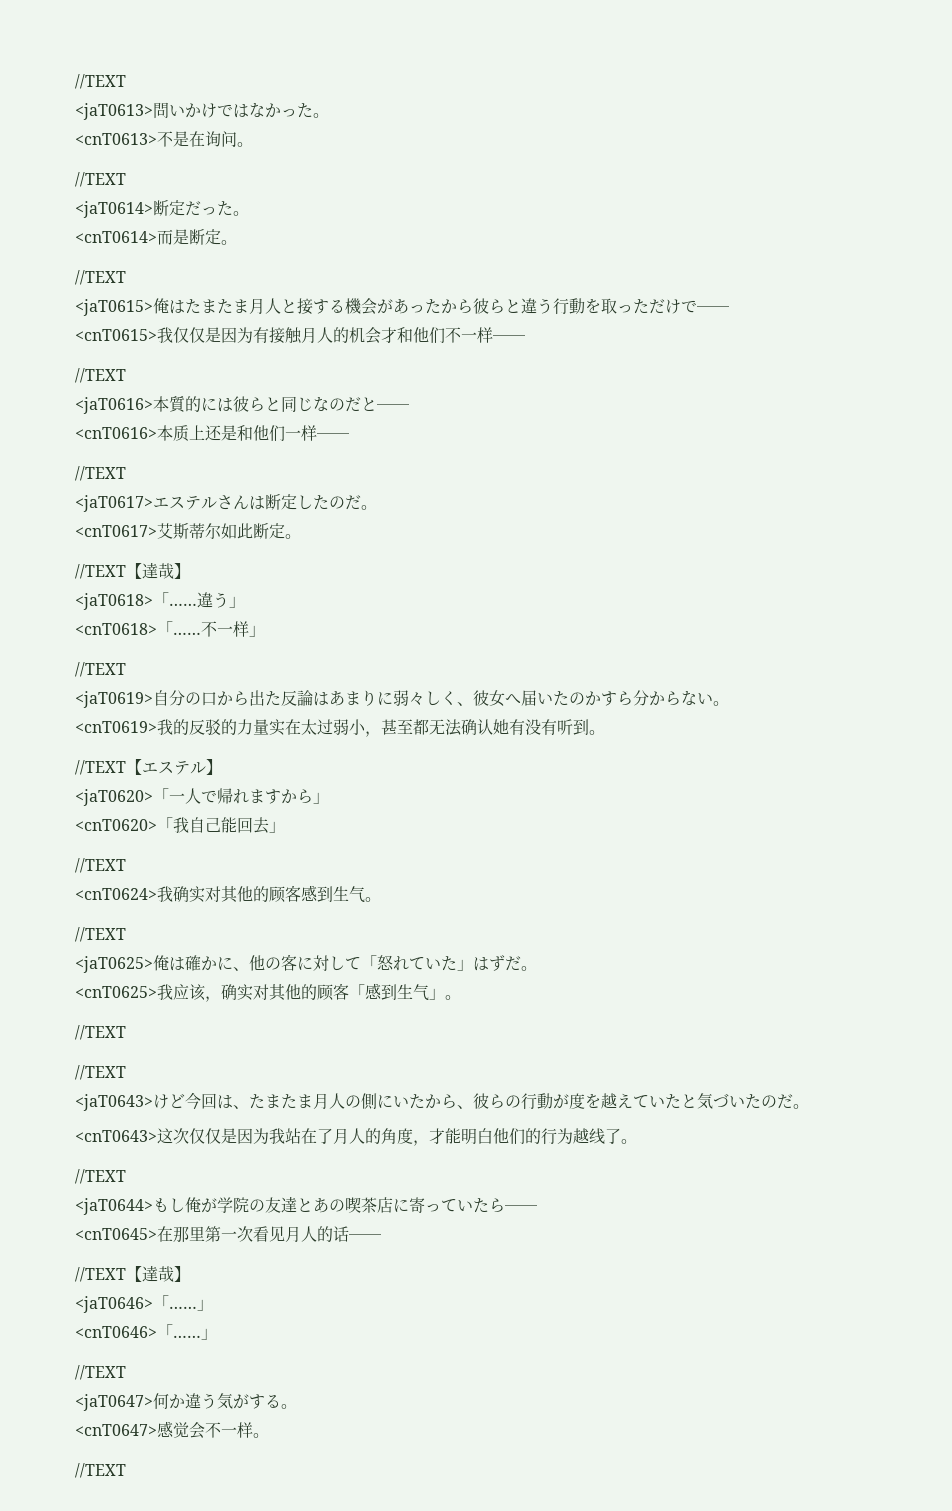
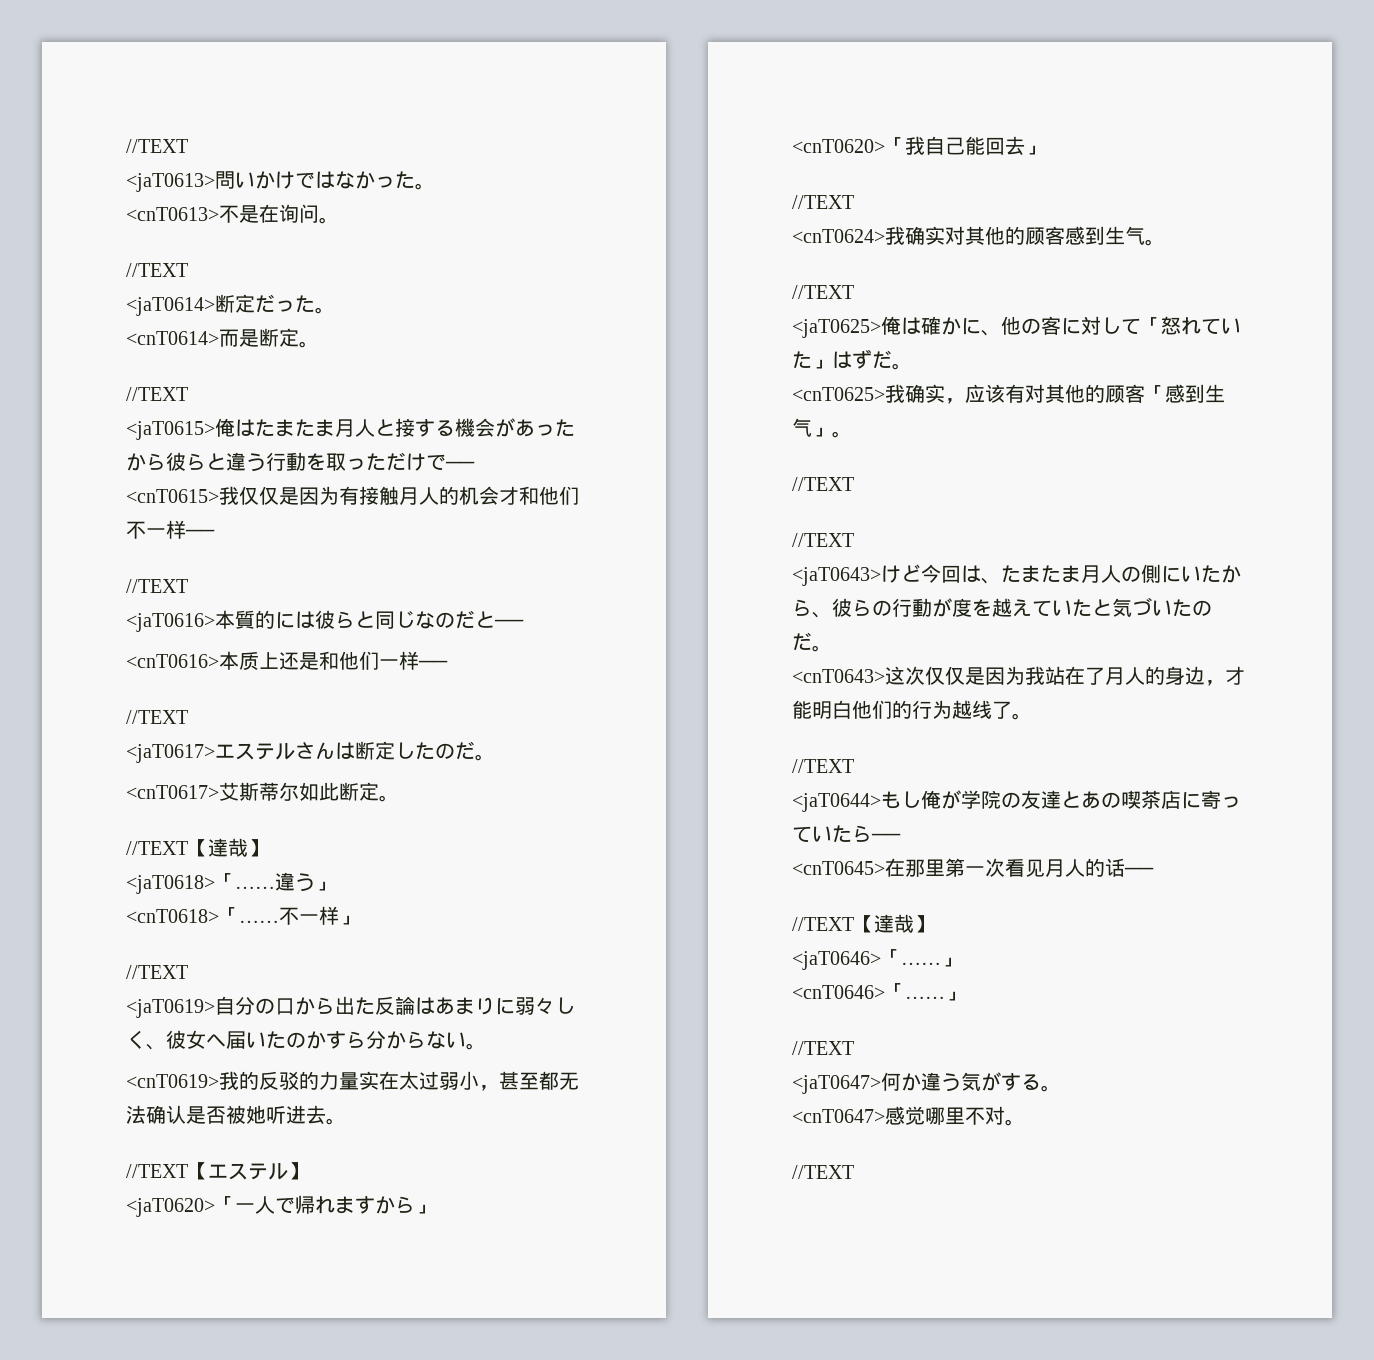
- <cnT0619>我的反驳的力量实在太过弱小，甚至都无法确认她有没有听到。
+ <cnT0619>我的反驳的力量实在太过弱小，甚至都无法确认是否被她听进去。
- <cnT0625>我应该，确实对其他的顾客「感到生气」。
+ <cnT0625>我确实，应该有对其他的顾客「感到生气」。
- <cnT0643>这次仅仅是因为我站在了月人的角度，才能明白他们的行为越线了。
+ <cnT0643>这次仅仅是因为我站在了月人的身边，才能明白他们的行为越线了。
- <cnT0647>感觉会不一样。
+ <cnT0647>感觉哪里不对。

